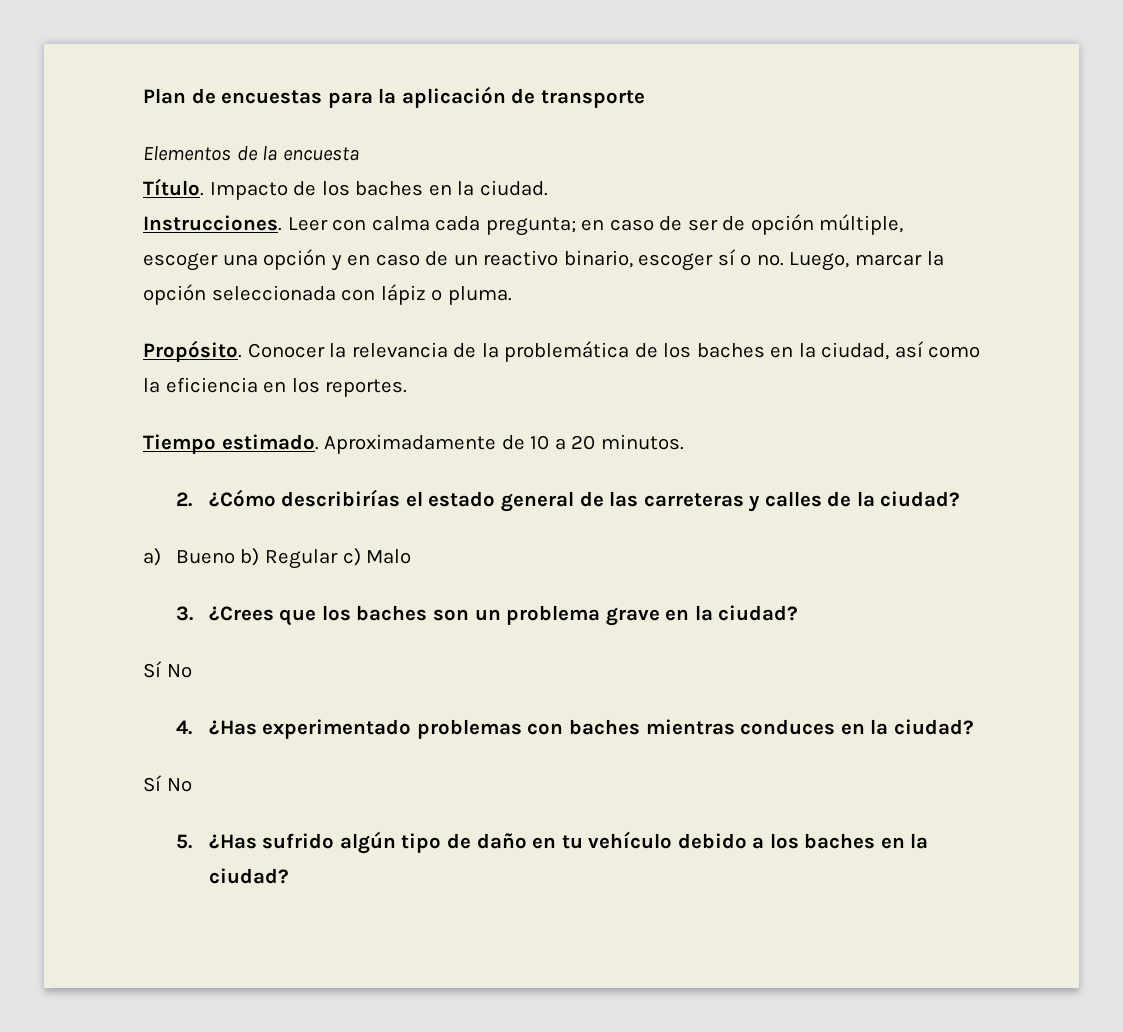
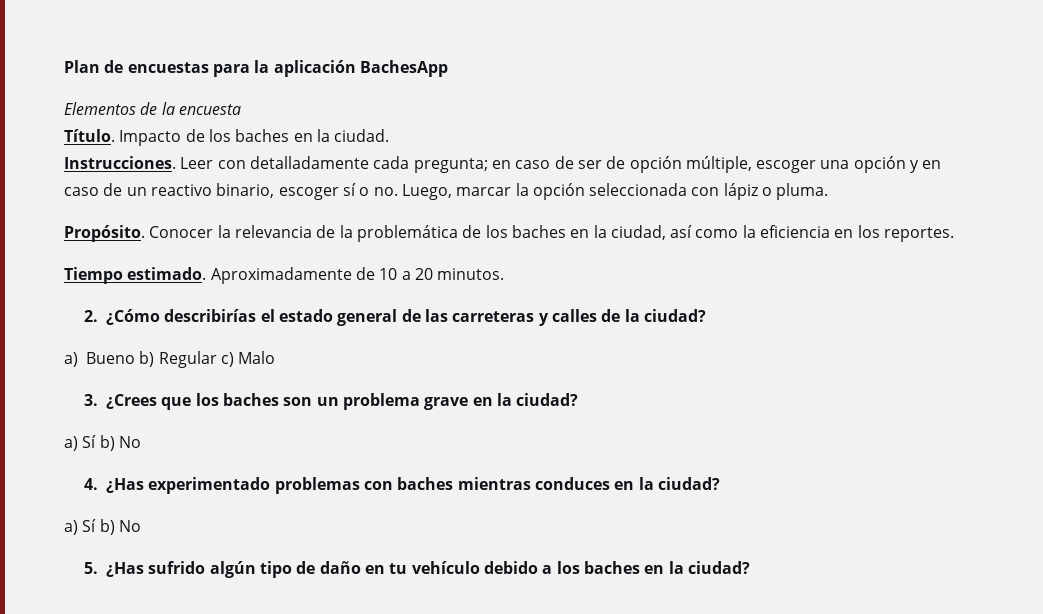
- Plan de encuestas para la aplicación de transporte
+ Plan de encuestas para la aplicación BachesApp
- Leer con calma cada pregunta; en caso de ser de opción múltiple, escoger una opción y en caso de un reactivo binario, escoger sí o no. Luego, marcar la opción seleccionada con lápiz o pluma.
+ Leer con detalladamente cada pregunta; en caso de ser de opción múltiple, escoger una opción y en caso de un reactivo binario, escoger sí o no. Luego, marcar la opción seleccionada con lápiz o pluma.
  3. ¿Crees que los baches son un problema grave en la ciudad?
- Sí No
+ a) Sí b) No
  4. ¿Has experimentado problemas con baches mientras conduces en la ciudad?
- Sí No
+ a) Sí b) No

